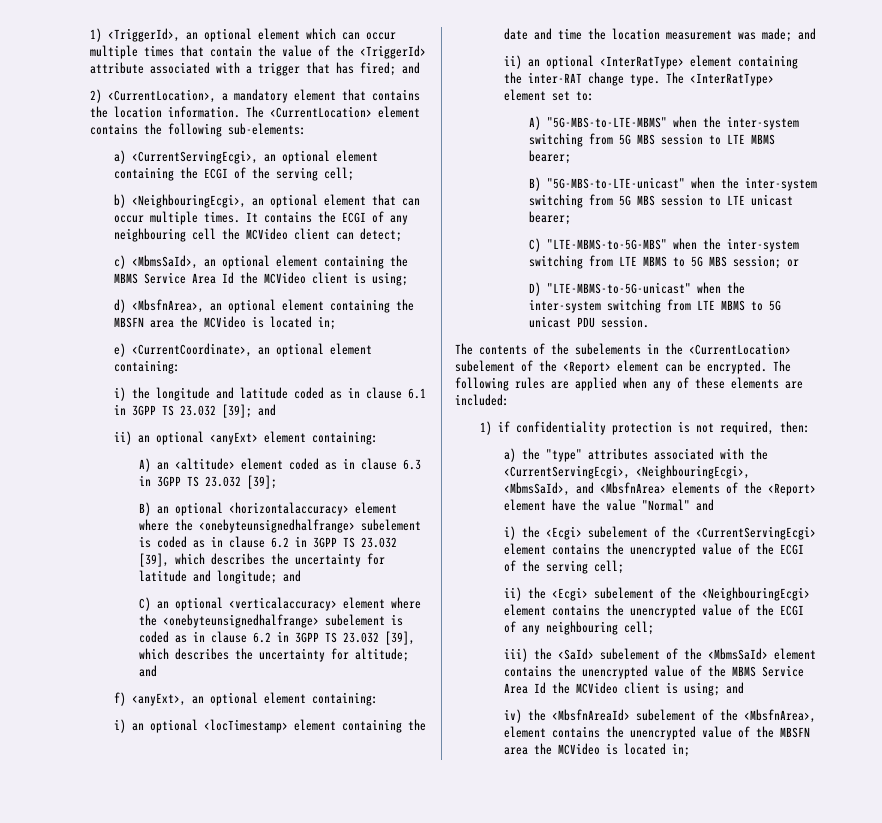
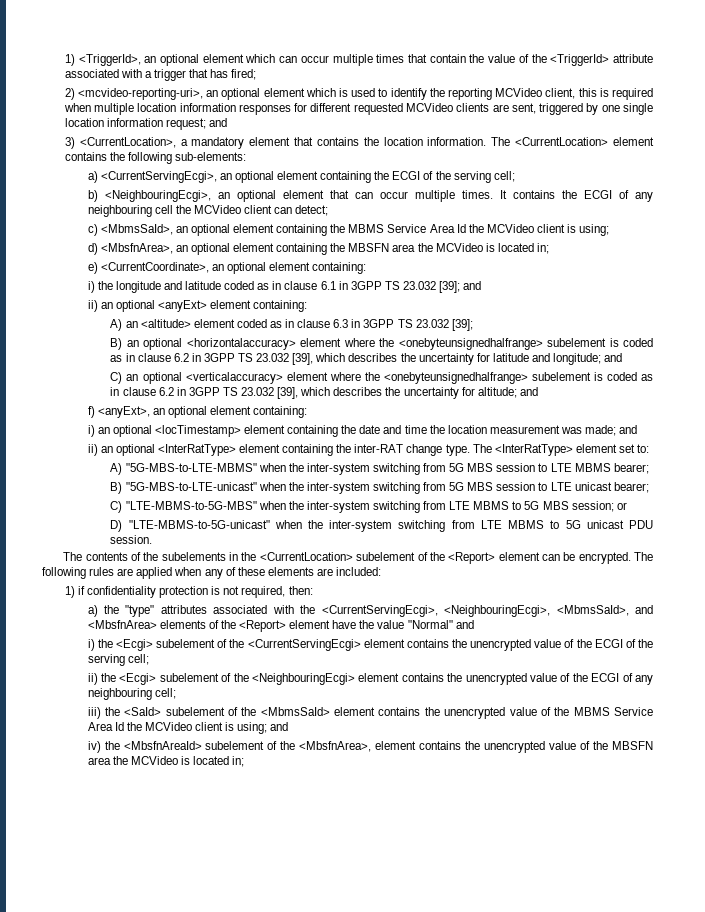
- 1) <TriggerId>, an optional element which can occur multiple times that contain the value of the <TriggerId> attribute associated with a trigger that has fired; and
- 2) <CurrentLocation>, a mandatory element that contains the location information.
+ 1) <TriggerId>, an optional element which can occur multiple times that contain the value of the <TriggerId> attribute associated with a trigger that has fired;
+ 2) <mcvideo-reporting-uri>, an optional element which is used to identify the reporting MCVideo client, this is required when multiple location information responses for different requested MCVideo clients are sent, triggered by one single location information request; and
+ 3) <CurrentLocation>, a mandatory element that contains the location information.

